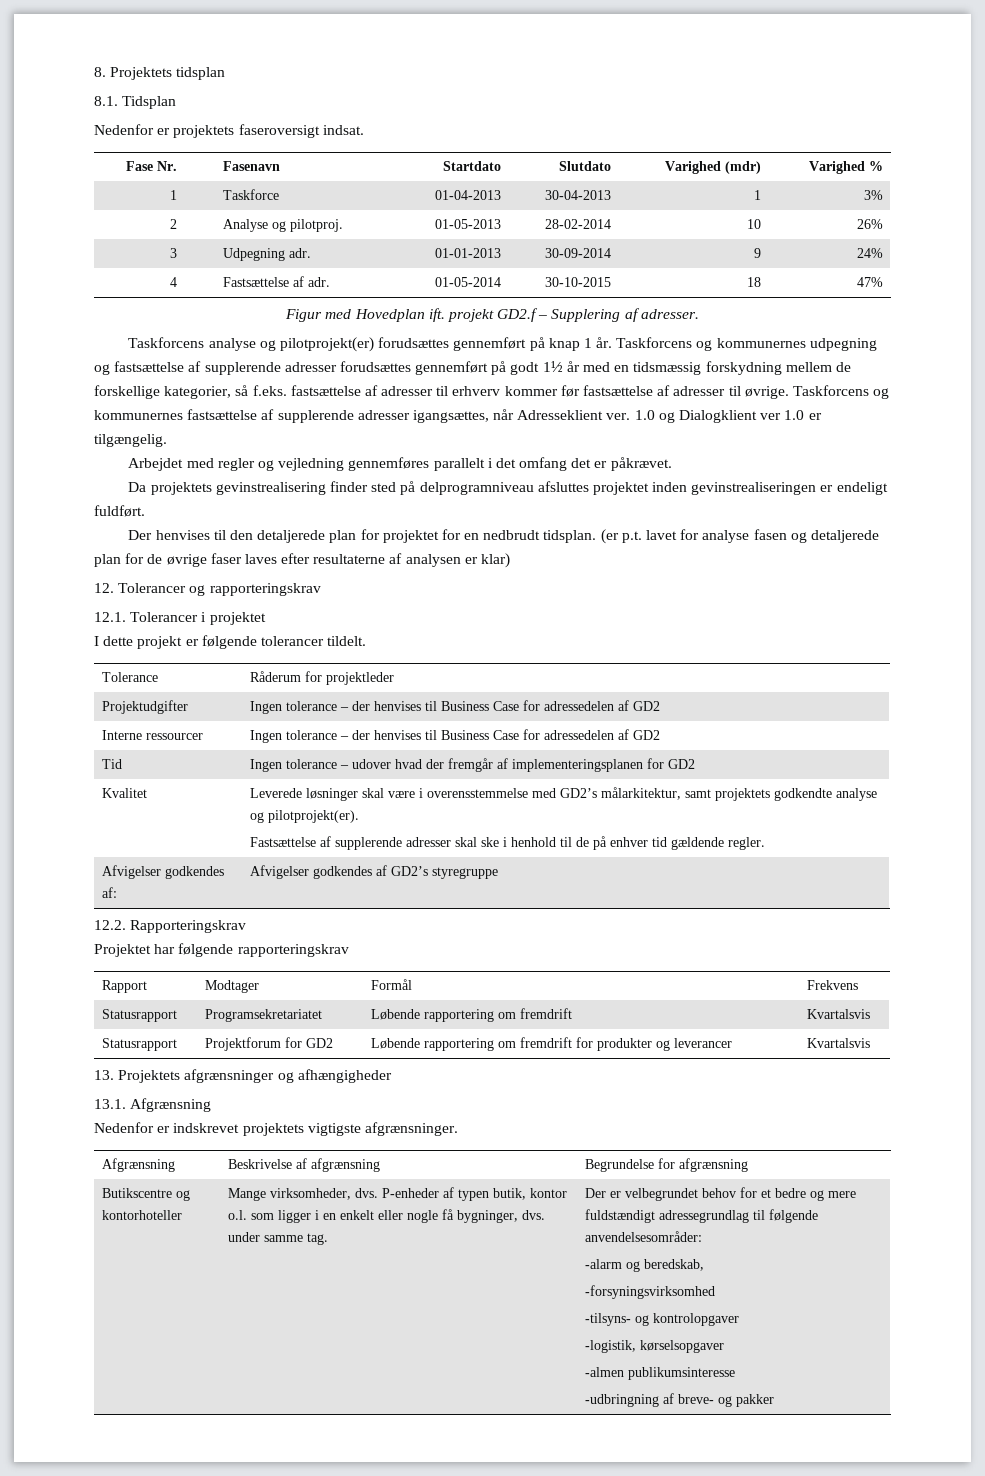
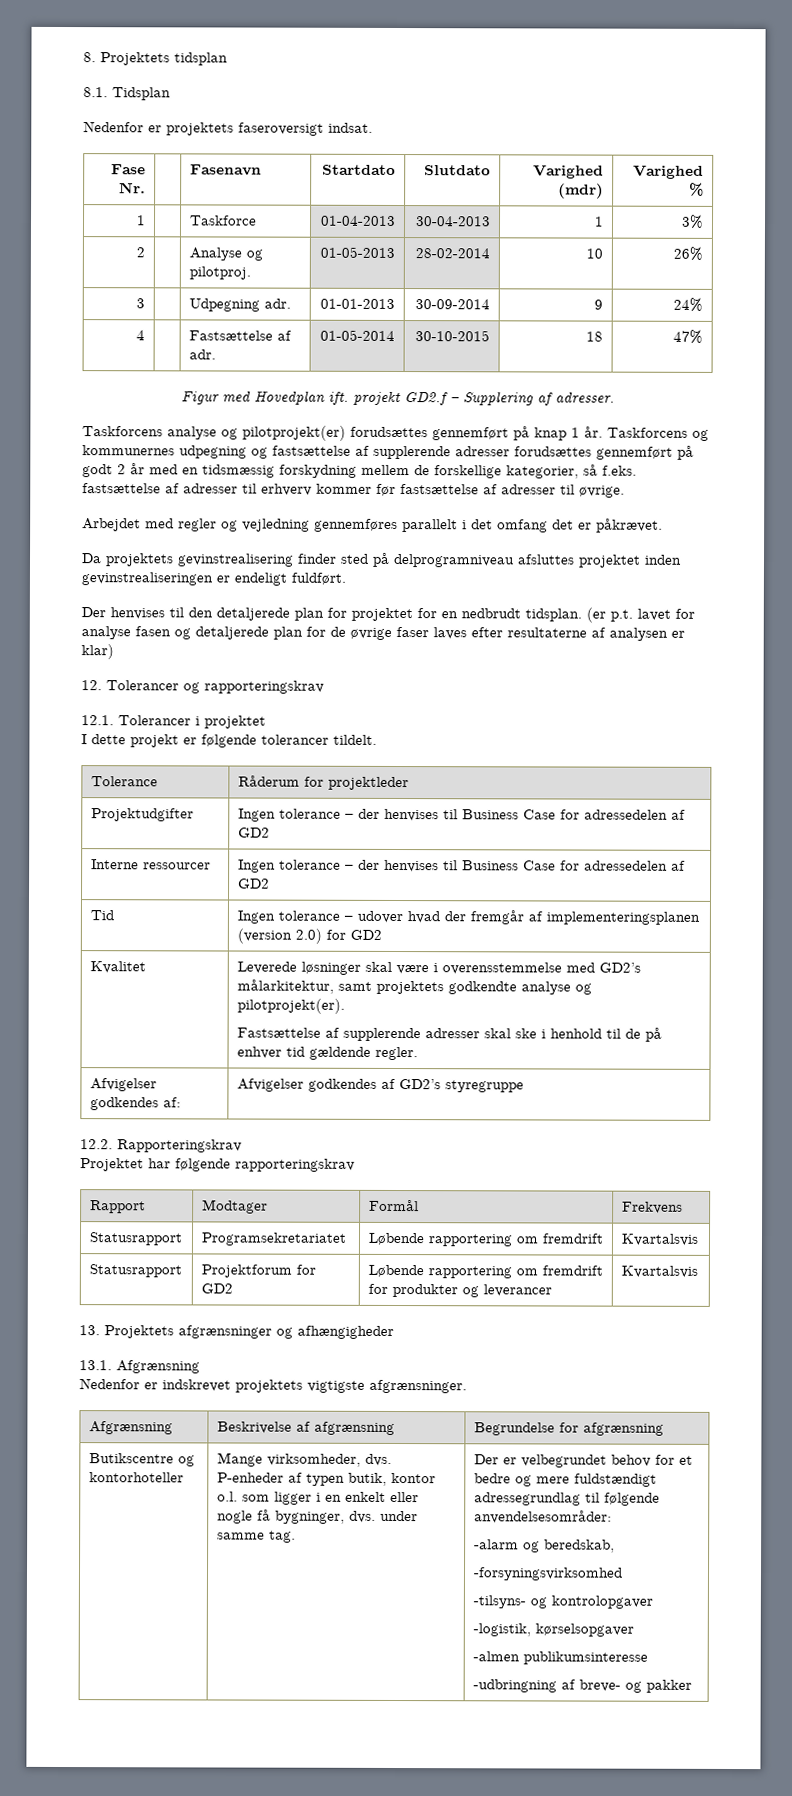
- Taskforcens og kommunernes udpegning og fastsættelse af supplerende adresser forudsættes gennemført på godt 1½ år med en tidsmæssig forskydning mellem de forskellige kategorier, så f.eks. fastsættelse af adresser til erhverv kommer før fastsættelse af adresser til øvrige. Taskforcens og kommunernes fastsættelse af supplerende adresser igangsættes, når Adresseklient ver. 1.0 og Dialogklient ver 1.0 er tilgængelig.
+ Taskforcens og kommunernes udpegning og fastsættelse af supplerende adresser forudsættes gennemført på godt 2 år med en tidsmæssig forskydning mellem de forskellige kategorier, så f.eks. fastsættelse af adresser til erhverv kommer før fastsættelse af adresser til øvrige.
- Tid | Ingen tolerance – udover hvad der fremgår af implementeringsplanen for GD2
+ Tid | Ingen tolerance – udover hvad der fremgår af implementeringsplanen (version 2.0) for GD2

